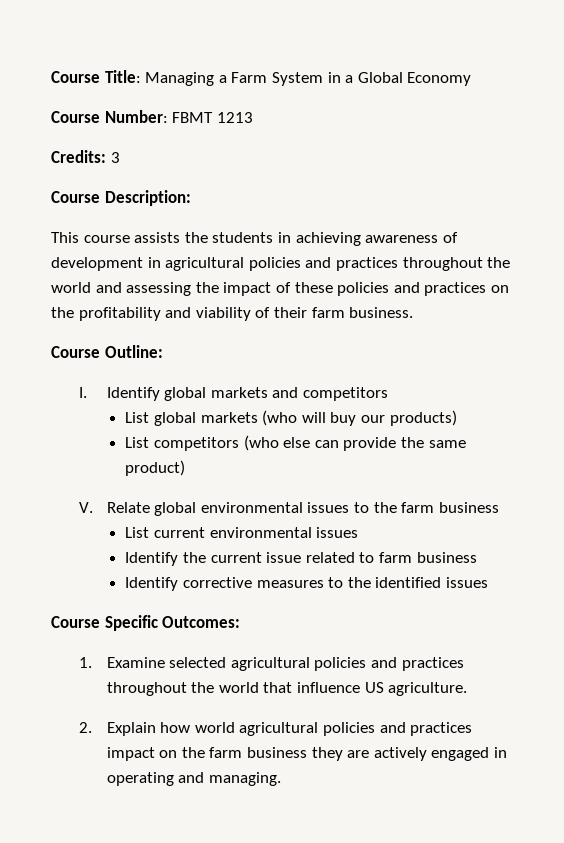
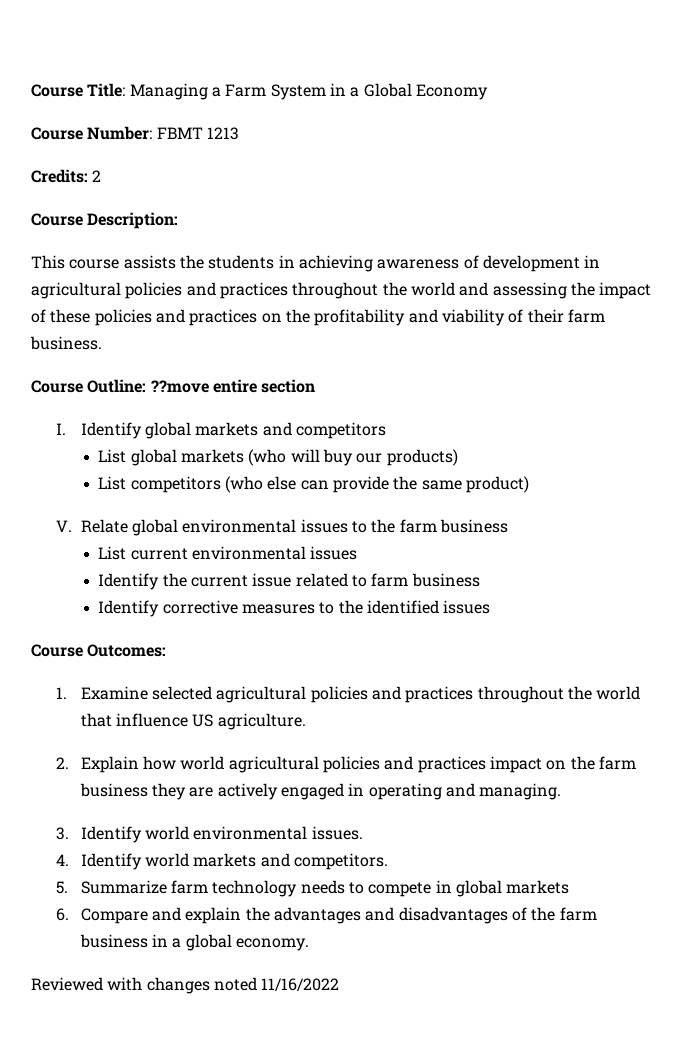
- Credits: 3
+ Credits: 2
- Course Outline:
+ Course Outline: ??move entire section
- Course Specific Outcomes:
+ Course Outcomes:
+ 3. Identify world environmental issues.
+ 4. Identify world markets and competitors.
+ 5. Summarize farm technology needs to compete in global markets
+ 6. Compare and explain the advantages and disadvantages of the farm business in a global economy.
+ Reviewed with changes noted 11/16/2022

